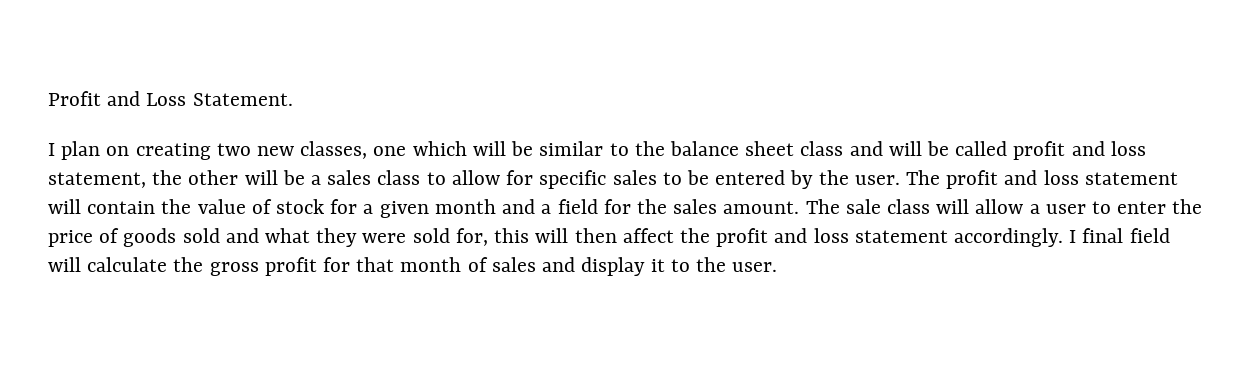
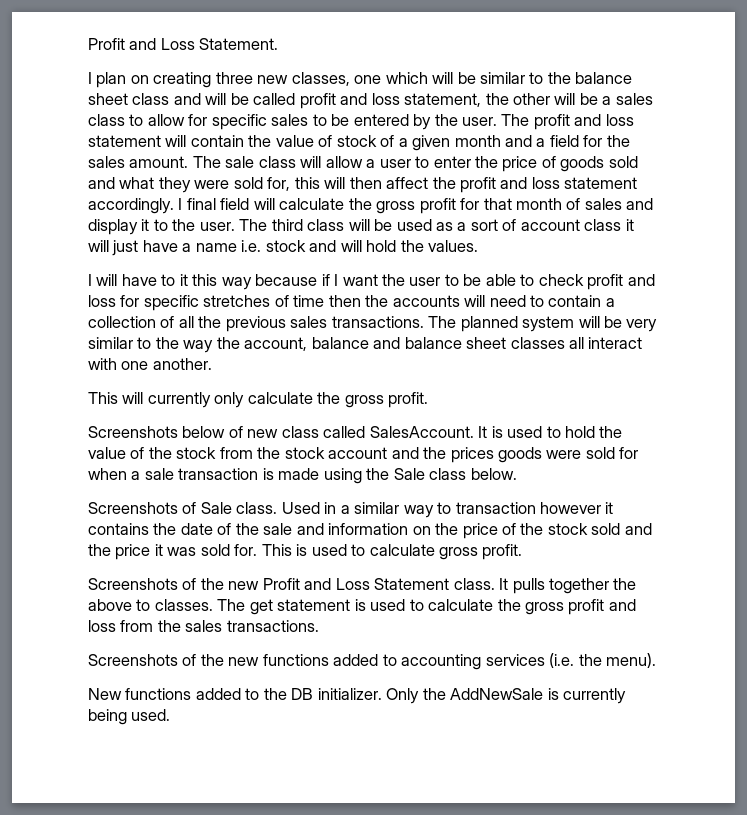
- I plan on creating two new classes, one which will be similar to the balance sheet class and will be called profit and loss statement, the other will be a sales class to allow for specific sales to be entered by the user.
+ I plan on creating three new classes, one which will be similar to the balance sheet class and will be called profit and loss statement, the other will be a sales class to allow for specific sales to be entered by the user.
- The profit and loss statement will contain the value of stock for a given month and a field for the sales amount.
+ The profit and loss statement will contain the value of stock of a given month and a field for the sales amount.
+ The third class will be used as a sort of account class it will just have a name i.e. stock and will hold the values.
+ I will have to it this way because if I want the user to be able to check profit and loss for specific stretches of time then the accounts will need to contain a collection of all the previous sales transactions. The planned system will be very similar to the way the account, balance and balance sheet classes all interact with one another.
+ This will currently only calculate the gross profit.
+ Screenshots below of new class called SalesAccount. It is used to hold the value of the stock from the stock account and the prices goods were sold for when a sale transaction is made using the Sale class below.
+ Screenshots of Sale class. Used in a similar way to transaction however it contains the date of the sale and information on the price of the stock sold and the price it was sold for. This is used to calculate gross profit.
+ Screenshots of the new Profit and Loss Statement class. It pulls together the above to classes. The get statement is used to calculate the gross profit and loss from the sales transactions.
+ Screenshots of the new functions added to accounting services (i.e. the menu).
+ New functions added to the DB initializer. Only the AddNewSale is currently being used.

